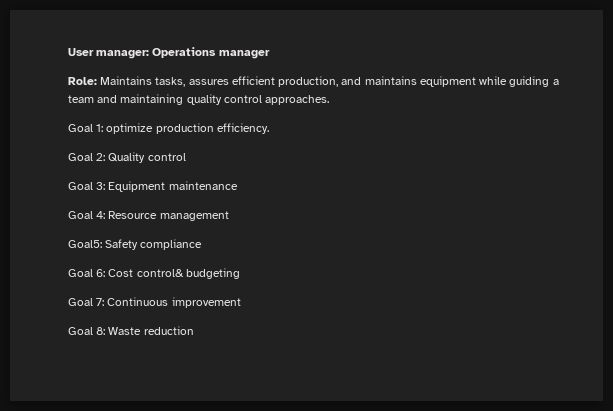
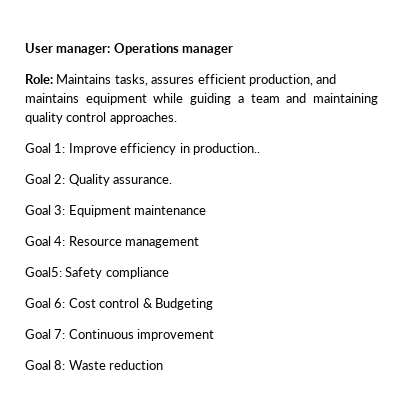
- Goal 1: optimize production efficiency.
+ Goal 1: Improve efficiency in production..
- Goal 2: Quality control
+ Goal 2: Quality assurance.
- Goal 6: Cost control& budgeting
+ Goal 6: Cost control & Budgeting

